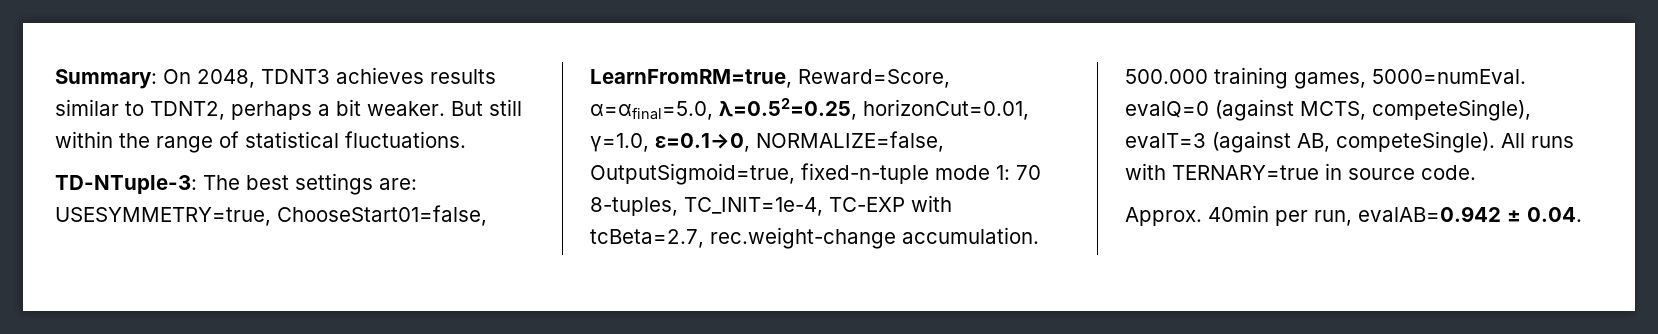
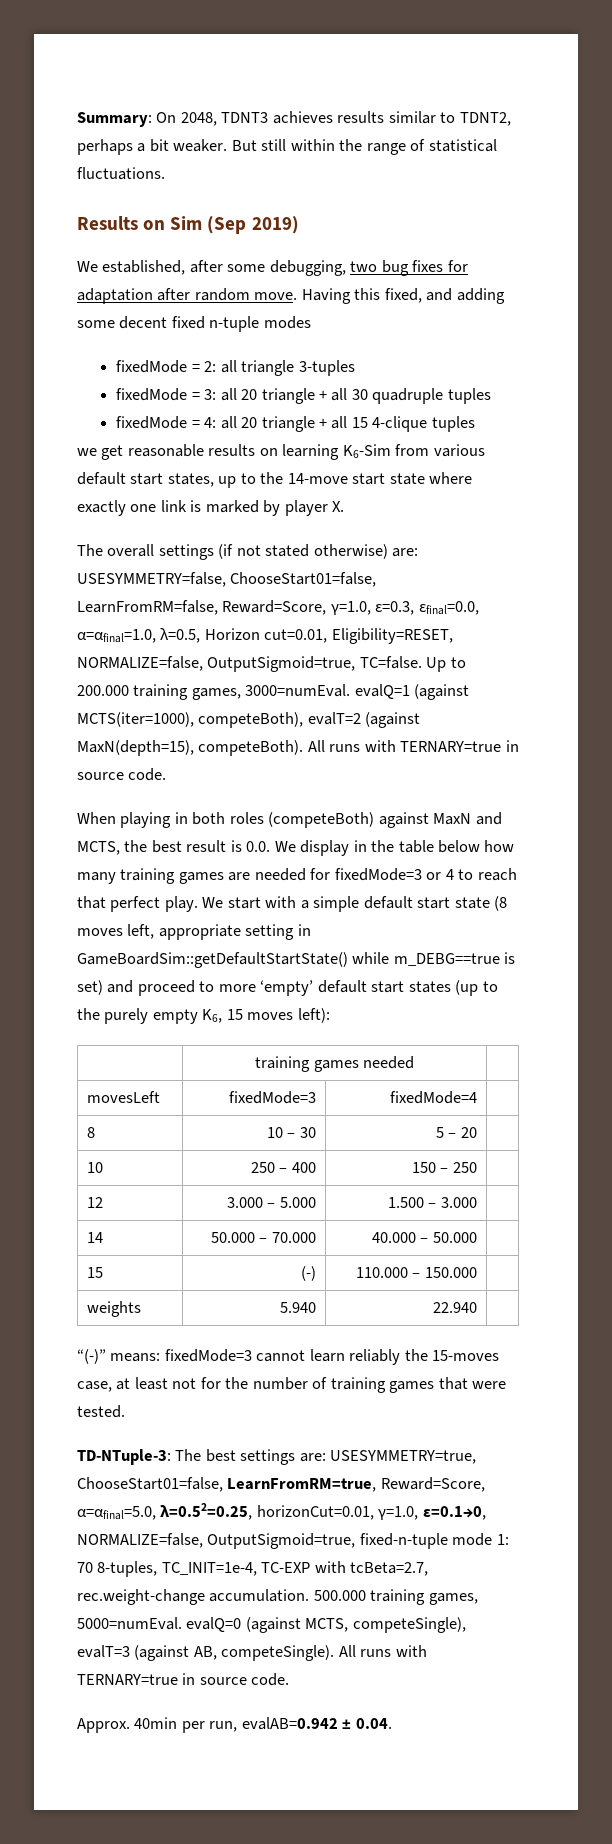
+ Results on Sim (Sep 2019)
+ We established, after some debugging, two bug fixes for adaptation after random move. Having this fixed, and adding some decent fixed n-tuple modes
+ fixedMode = 2: all triangle 3-tuples
+ fixedMode = 3: all 20 triangle + all 30 quadruple tuples
+ fixedMode = 4: all 20 triangle + all 15 4-clique tuples
+ we get reasonable results on learning K6-Sim from various default start states, up to the 14-move start state where exactly one link is marked by player X.
+ The overall settings (if not stated otherwise) are: USESYMMETRY=false, ChooseStart01=false, LearnFromRM=false, Reward=Score, γ=1.0, ε=0.3, εfinal=0.0, α=αfinal=1.0, λ=0.5, Horizon cut=0.01, Eligibility=RESET, NORMALIZE=false, OutputSigmoid=true, TC=false. Up to 200.000 training games, 3000=numEval. evalQ=1 (against MCTS(iter=1000), competeBoth), evalT=2 (against MaxN(depth=15), competeBoth). All runs with TERNARY=true in source code.
+ When playing in both roles (competeBoth) against MaxN and MCTS, the best result is 0.0. We display in the table below how many training games are needed for fixedMode=3 or 4 to reach that perfect play. We start with a simple default start state (8 moves left, appropriate setting in GameBoardSim::getDefaultStartState() while m_DEBG==true is set) and proceed to more ‘empty’ default start states (up to the purely empty K6, 15 moves left):
+ | training games needed |
+ movesLeft | fixedMode=3 | fixedMode=4 |
+ 8 | 10 – 30 | 5 – 20 |
+ 10 | 250 – 400 | 150 – 250 |
+ 12 | 3.000 – 5.000 | 1.500 – 3.000 |
+ 14 | 50.000 – 70.000 | 40.000 – 50.000 |
+ 15 | (-) | 110.000 – 150.000 |
+ weights | 5.940 | 22.940 |
+ “(-)” means: fixedMode=3 cannot learn reliably the 15-moves case, at least not for the number of training games that were tested.

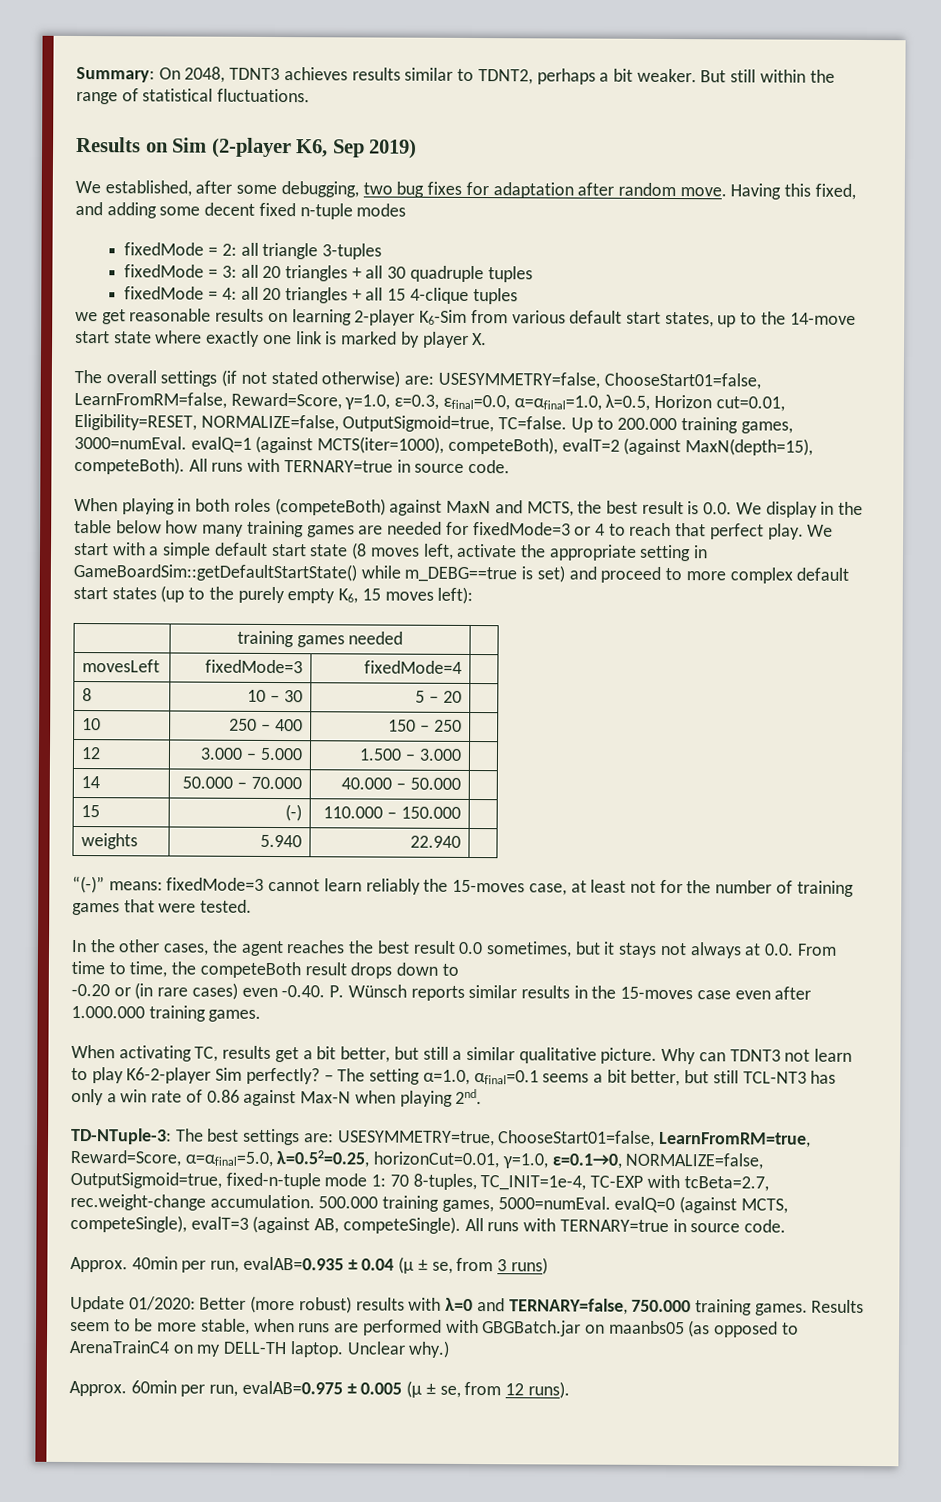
- Results on Sim (Sep 2019)
+ Results on Sim (2-player K6, Sep 2019)
- fixedMode = 3: all 20 triangle + all 30 quadruple tuples
+ fixedMode = 3: all 20 triangles + all 30 quadruple tuples
- fixedMode = 4: all 20 triangle + all 15 4-clique tuples
+ fixedMode = 4: all 20 triangles + all 15 4-clique tuples
- we get reasonable results on learning K6-Sim from various default start states, up to the 14-move start state where exactly one link is marked by player X.
+ we get reasonable results on learning 2-player K6-Sim from various default start states, up to the 14-move start state where exactly one link is marked by player X.
- We start with a simple default start state (8 moves left, appropriate setting in GameBoardSim::getDefaultStartState() while m_DEBG==true is set) and proceed to more ‘empty’ default start states (up to the purely empty K6, 15 moves left):
+ We start with a simple default start state (8 moves left, activate the appropriate setting in GameBoardSim::getDefaultStartState() while m_DEBG==true is set) and proceed to more complex default start states (up to the purely empty K6, 15 moves left):
+ In the other cases, the agent reaches the best result 0.0 sometimes, but it stays not always at 0.0. From time to time, the competeBoth result drops down to
+ -0.20 or (in rare cases) even -0.40. P. Wünsch reports similar results in the 15-moves case even after 1.000.000 training games.
+ When activating TC, results get a bit better, but still a similar qualitative picture. Why can TDNT3 not learn to play K6-2-player Sim perfectly? – The setting α=1.0, αfinal=0.1 seems a bit better, but still TCL-NT3 has only a win rate of 0.86 against Max-N when playing 2nd.
- Approx. 40min per run, evalAB=0.942 ± 0.04.
+ Approx. 40min per run, evalAB=0.935 ± 0.04 (μ ± se, from 3 runs)
+ Update 01/2020: Better (more robust) results with λ=0 and TERNARY=false, 750.000 training games. Results seem to be more stable, when runs are performed with GBGBatch.jar on maanbs05 (as opposed to ArenaTrainC4 on my DELL-TH laptop. Unclear why.)
+ Approx. 60min per run, evalAB=0.975 ± 0.005 (μ ± se, from 12 runs).

